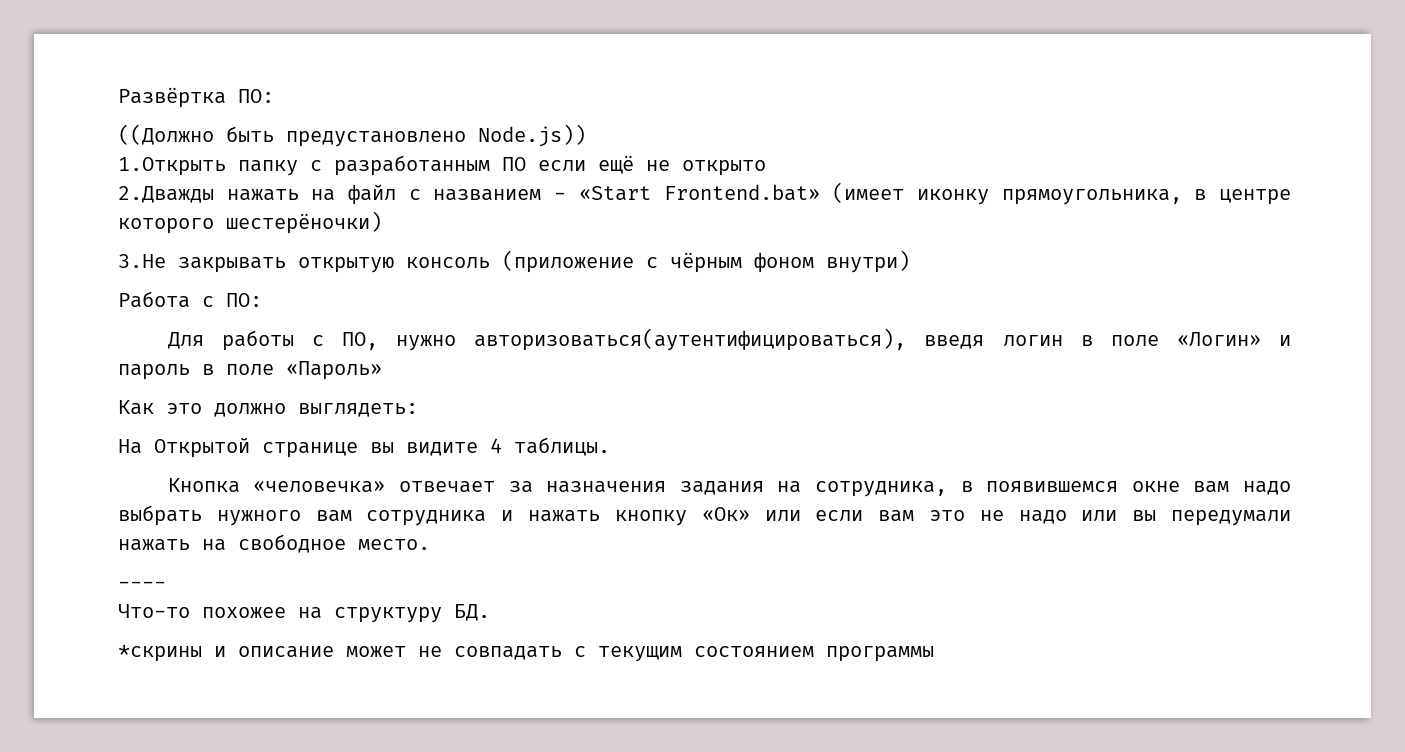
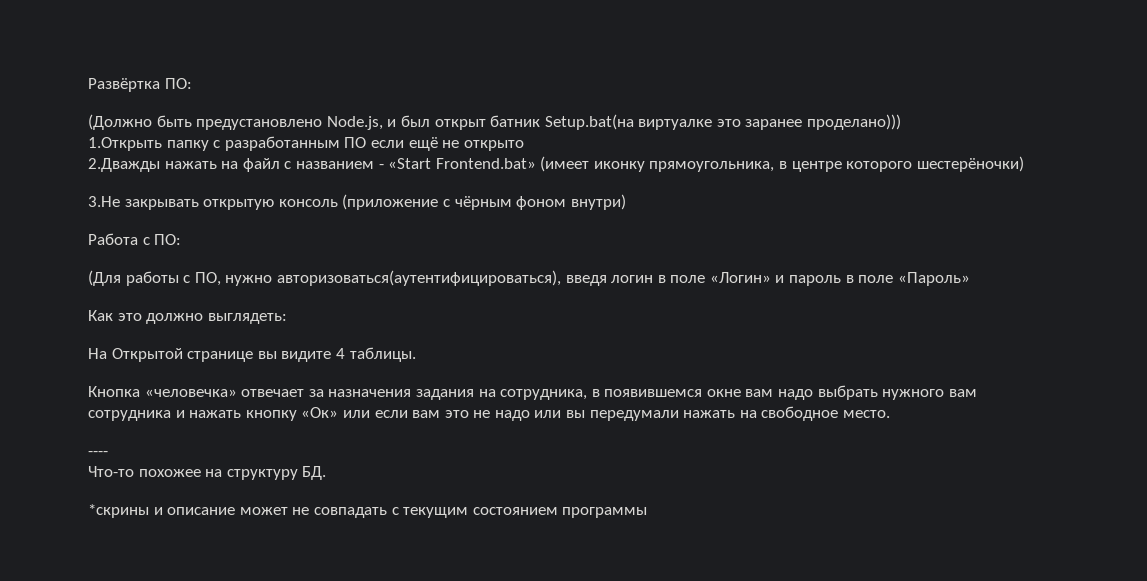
- ((Должно быть предустановлено Node.js))
+ (Должно быть предустановлено Node.js, и был открыт батник Setup.bat(на виртуалке это заранее проделано)))
- Для работы с ПО, нужно авторизоваться(аутентифицироваться), введя логин в поле «Логин» и пароль в поле «Пароль»
+ (Для работы с ПО, нужно авторизоваться(аутентифицироваться), введя логин в поле «Логин» и пароль в поле «Пароль»

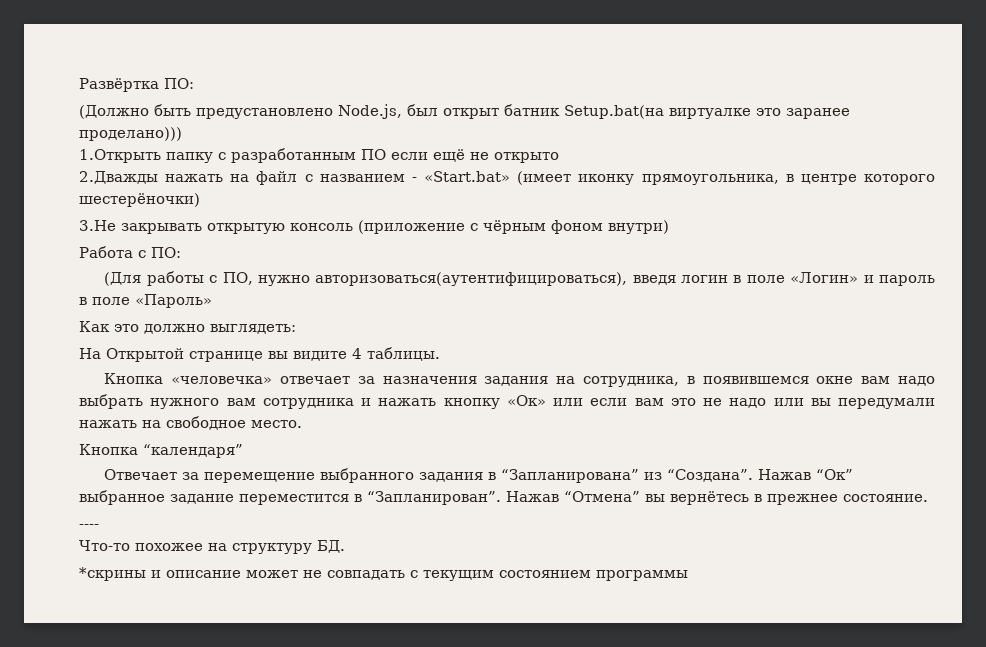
- (Должно быть предустановлено Node.js, и был открыт батник Setup.bat(на виртуалке это заранее проделано)))
+ (Должно быть предустановлено Node.js, был открыт батник Setup.bat(на виртуалке это заранее проделано)))
- 2.Дважды нажать на файл с названием - «Start Frontend.bat» (имеет иконку прямоугольника, в центре которого шестерёночки)
+ 2.Дважды нажать на файл с названием - «Start.bat» (имеет иконку прямоугольника, в центре которого шестерёночки)
+ Кнопка “календаря”
+ Отвечает за перемещение выбранного задания в “Запланирована” из “Создана”. Нажав “Ок” выбранное задание переместится в “Запланирован”. Нажав “Отмена” вы вернётесь в прежнее состояние.

